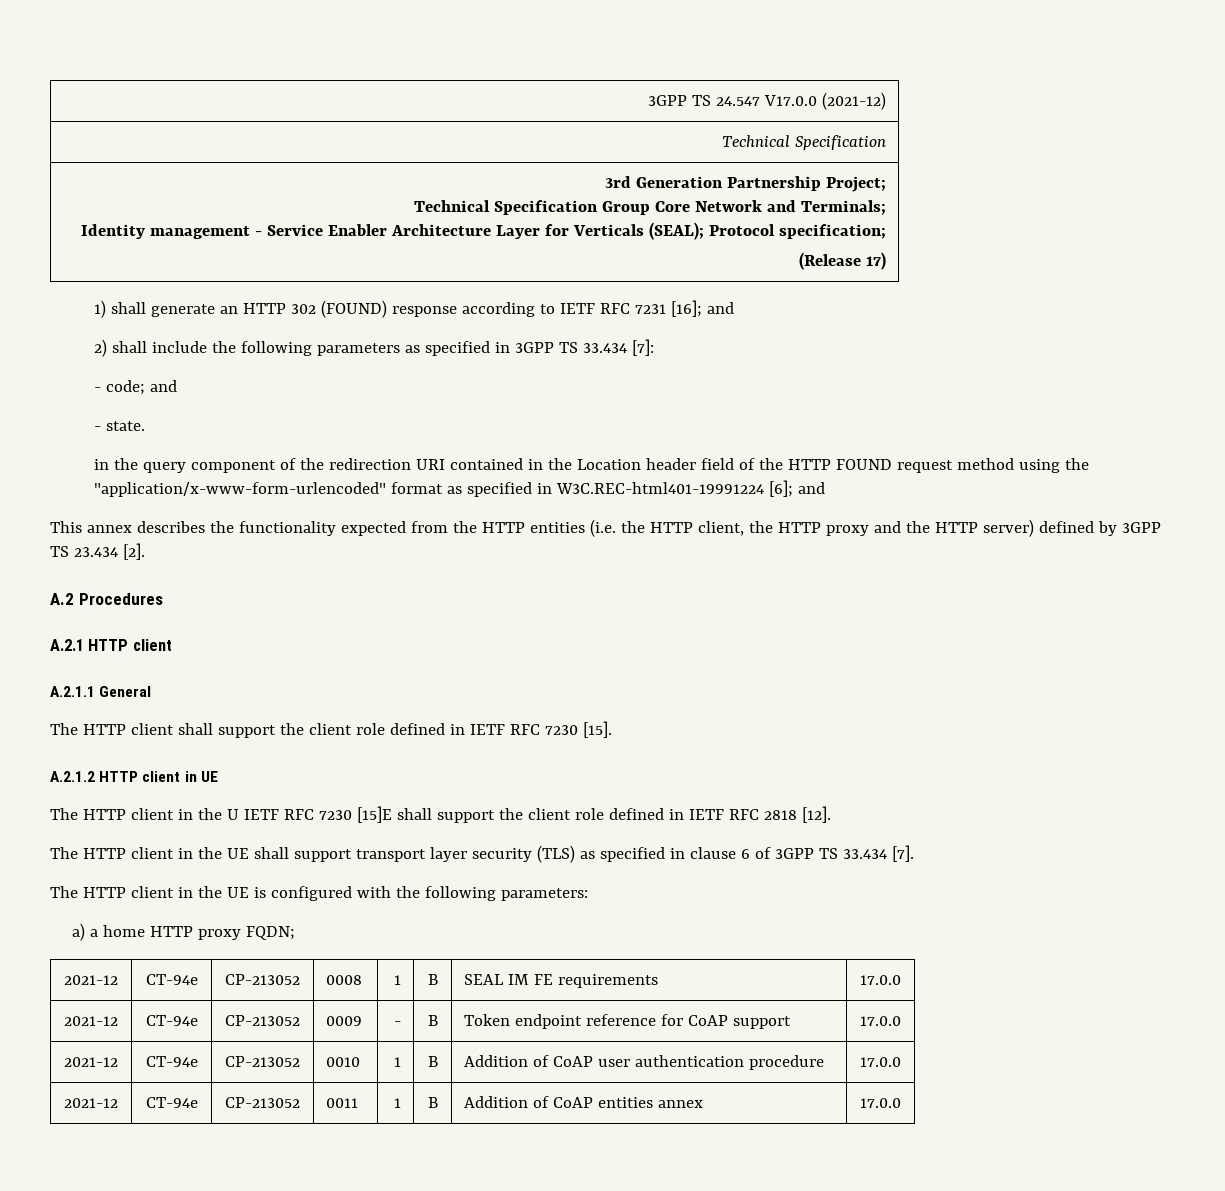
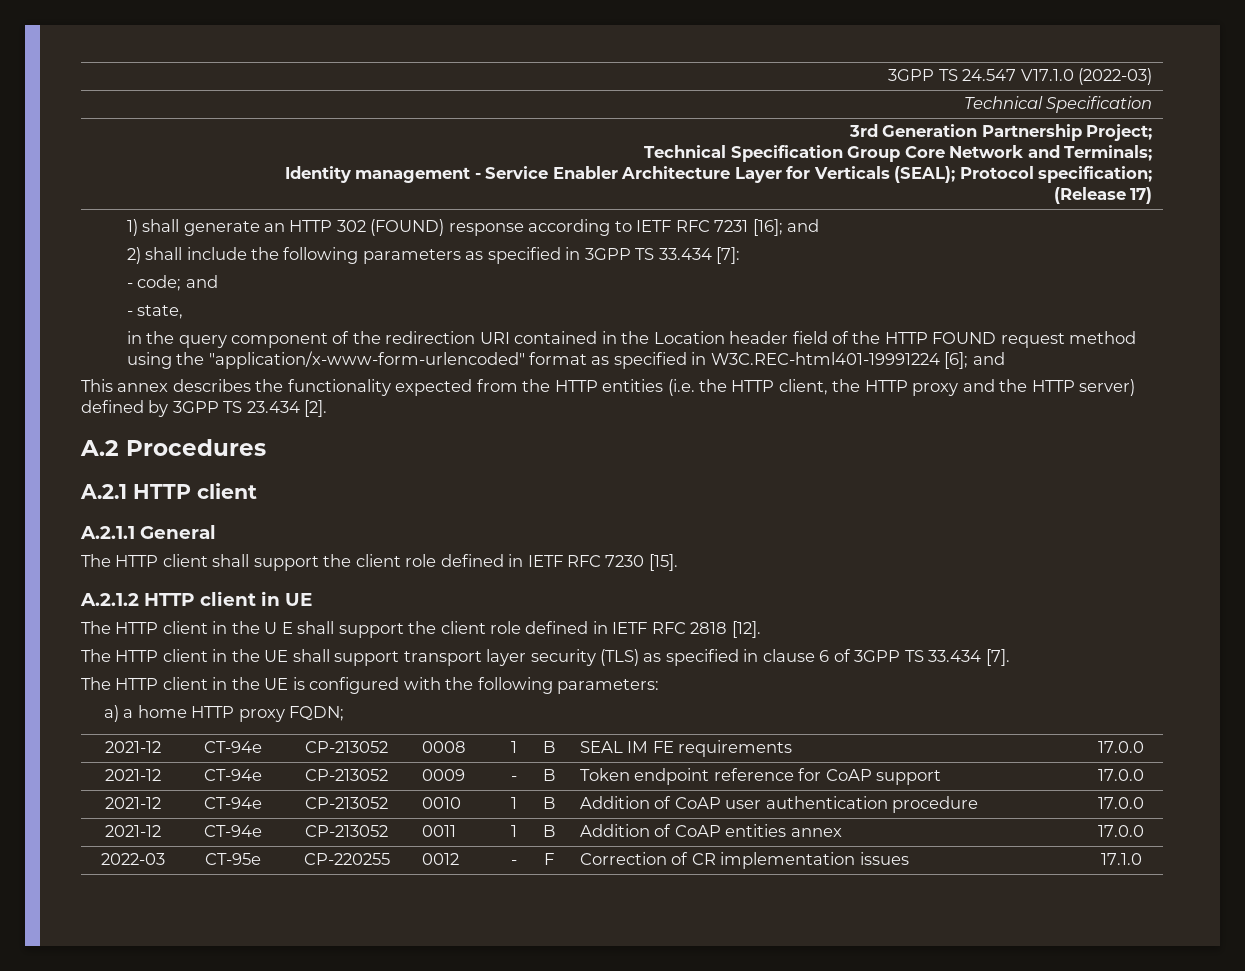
- 3GPP TS 24.547 V17.0.0 (2021-12)
+ 3GPP TS 24.547 V17.1.0 (2022-03)
- - state.
+ - state,
- The HTTP client in the U IETF RFC 7230 [15]E shall support the client role defined in IETF RFC 2818 [12].
+ The HTTP client in the U E shall support the client role defined in IETF RFC 2818 [12].
+ 2022-03 | CT-95e | CP-220255 | 0012 | - | F | Correction of CR implementation issues | 17.1.0

